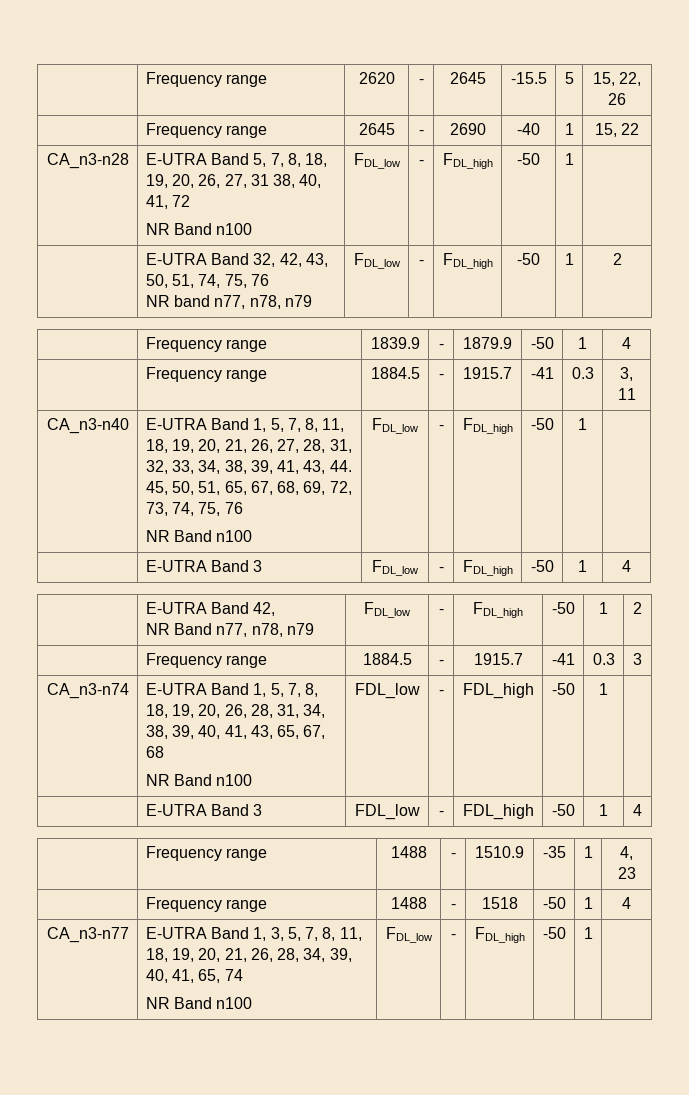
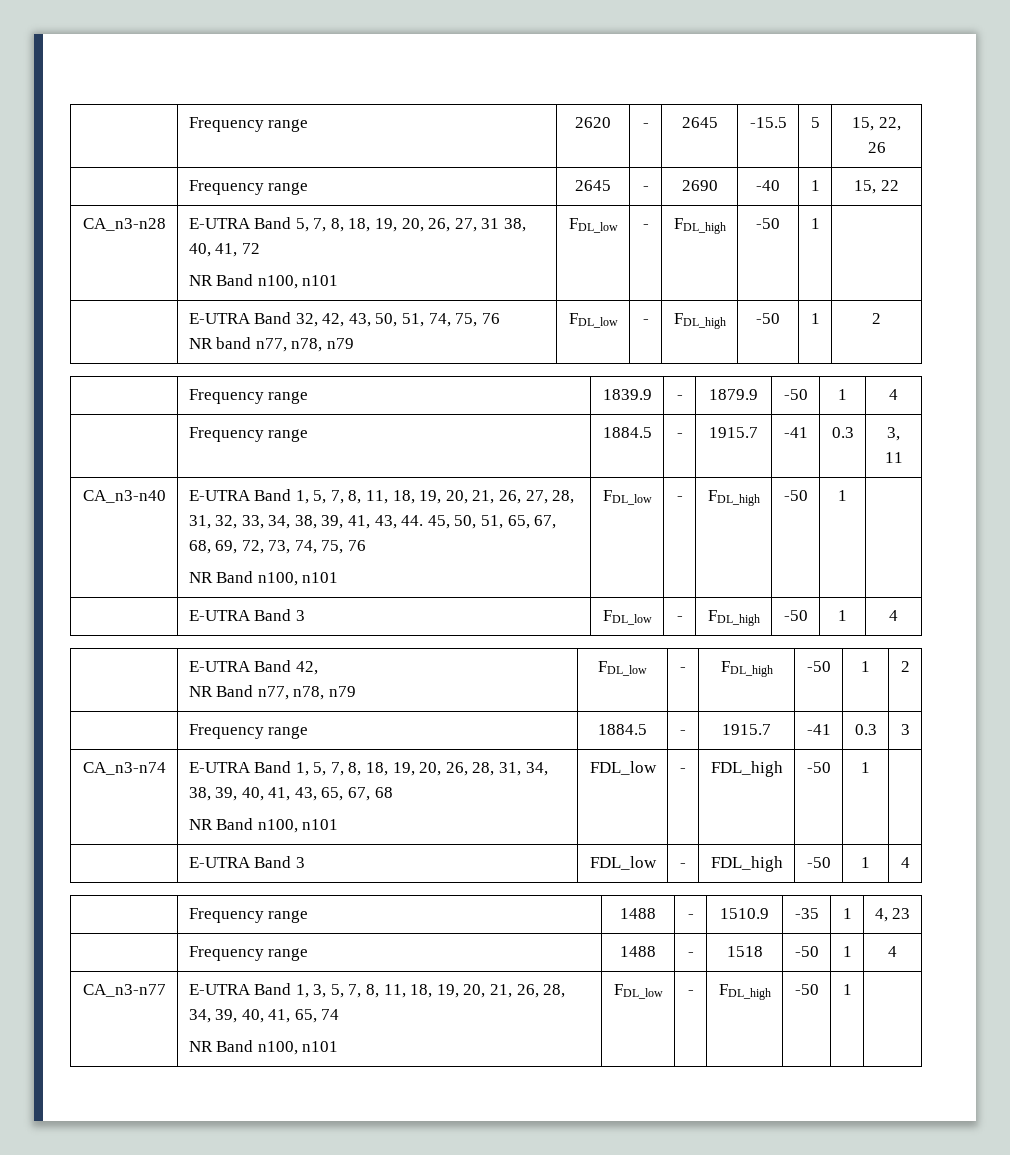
  CA_n3-n28 | E-UTRA Band 5, 7, 8, 18, 19, 20, 26, 27, 31 38, 40, 41, 72
- NR Band n100 | FDL_low | - | FDL_high | -50 | 1 |
+ NR Band n100, n101 | FDL_low | - | FDL_high | -50 | 1 |
  E-UTRA Band 1, 5, 7, 8, 11, 18, 19, 20, 21, 26, 27, 28, 31, 32, 33, 34, 38, 39, 41, 43, 44. 45, 50, 51, 65, 67, 68, 69, 72, 73, 74, 75, 76
- NR Band n100
+ NR Band n100, n101
  CA_n3-n74 | E-UTRA Band 1, 5, 7, 8, 18, 19, 20, 26, 28, 31, 34, 38, 39, 40, 41, 43, 65, 67, 68
- NR Band n100 | FDL_low | - | FDL_high | -50 | 1 |
+ NR Band n100, n101 | FDL_low | - | FDL_high | -50 | 1 |
  CA_n3-n77 | E-UTRA Band 1, 3, 5, 7, 8, 11, 18, 19, 20, 21, 26, 28, 34, 39, 40, 41, 65, 74
- NR Band n100 | FDL_low | - | FDL_high | -50 | 1 |
+ NR Band n100, n101 | FDL_low | - | FDL_high | -50 | 1 |

